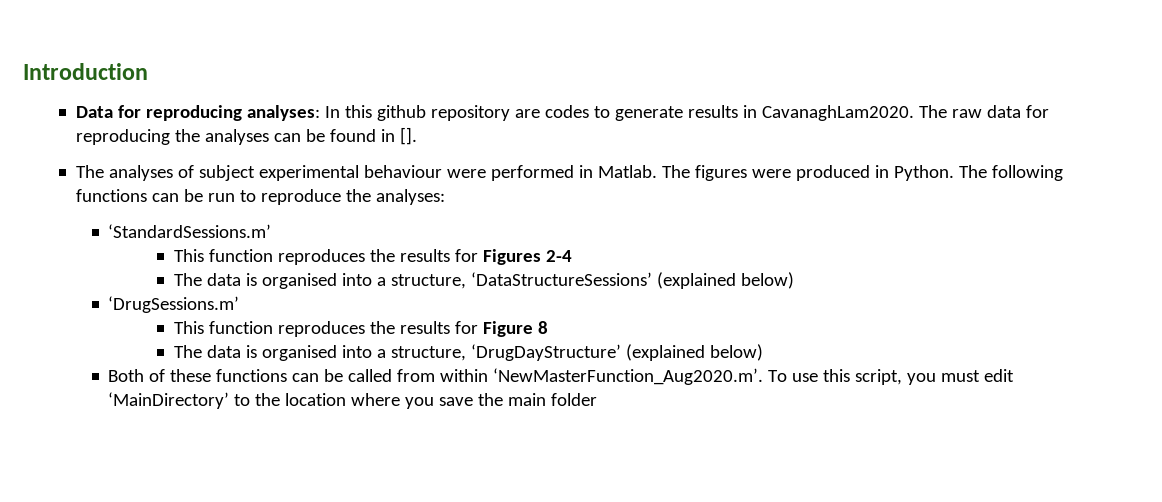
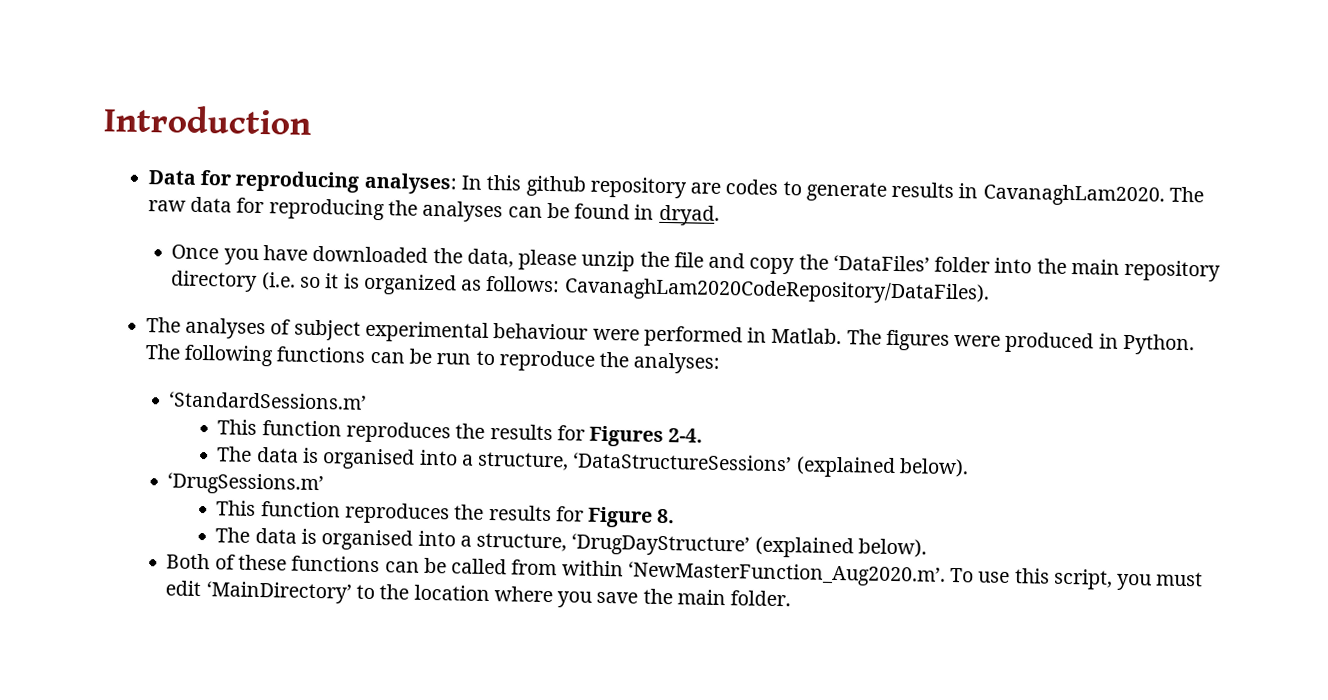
- The raw data for reproducing the analyses can be found in [].
+ The raw data for reproducing the analyses can be found in dryad.
+ Once you have downloaded the data, please unzip the file and copy the ‘DataFiles’ folder into the main repository directory (i.e. so it is organized as follows: CavanaghLam2020CodeRepository/DataFiles).
- This function reproduces the results for Figures 2-4
+ This function reproduces the results for Figures 2-4.
- The data is organised into a structure, ‘DataStructureSessions’ (explained below)
+ The data is organised into a structure, ‘DataStructureSessions’ (explained below).
- This function reproduces the results for Figure 8
+ This function reproduces the results for Figure 8.
- The data is organised into a structure, ‘DrugDayStructure’ (explained below)
+ The data is organised into a structure, ‘DrugDayStructure’ (explained below).
- Both of these functions can be called from within ‘NewMasterFunction_Aug2020.m’. To use this script, you must edit ‘MainDirectory’ to the location where you save the main folder
+ Both of these functions can be called from within ‘NewMasterFunction_Aug2020.m’. To use this script, you must edit ‘MainDirectory’ to the location where you save the main folder.

